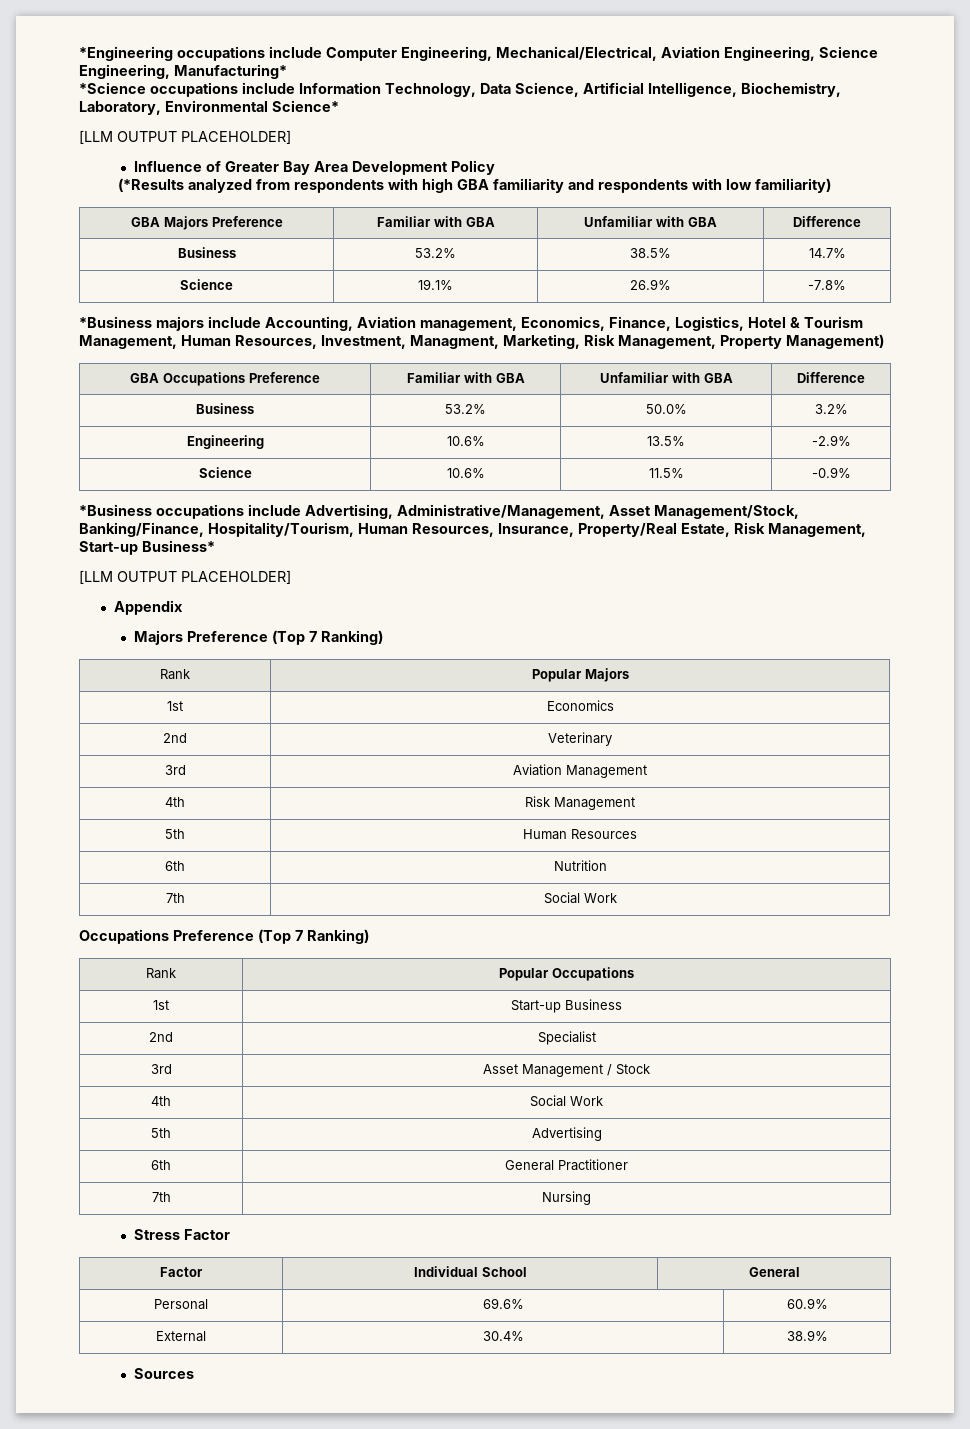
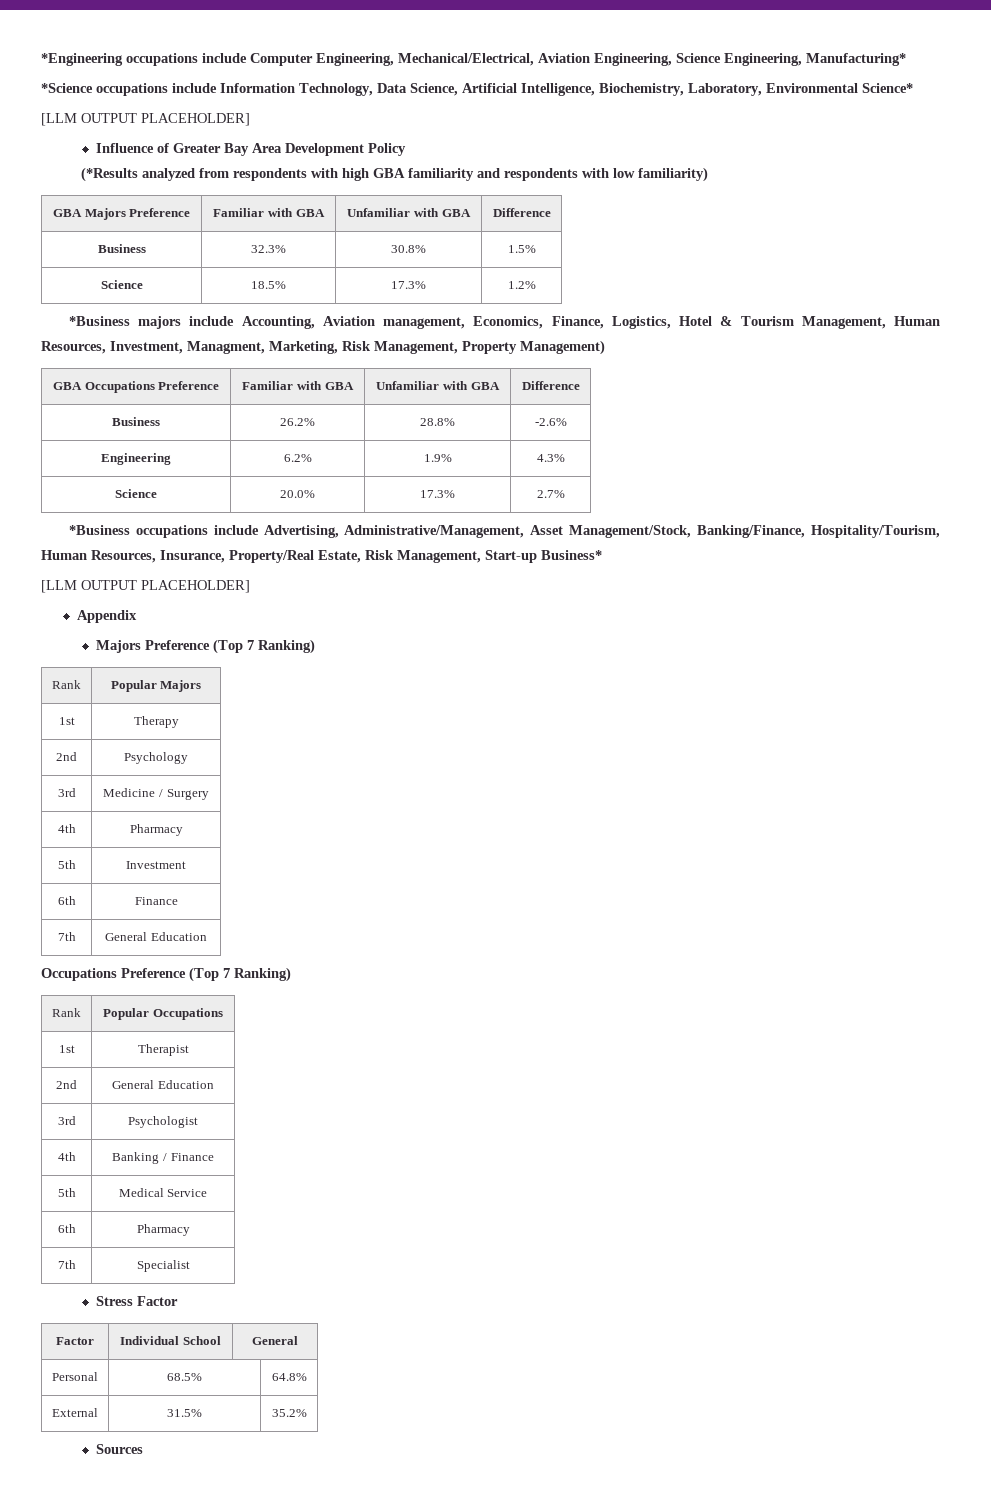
- Business | 53.2% | 38.5% | 14.7%
- Science | 19.1% | 26.9% | -7.8%
+ Business | 32.3% | 30.8% | 1.5%
+ Science | 18.5% | 17.3% | 1.2%
- Business | 53.2% | 50.0% | 3.2%
- Engineering | 10.6% | 13.5% | -2.9%
- Science | 10.6% | 11.5% | -0.9%
+ Business | 26.2% | 28.8% | -2.6%
+ Engineering | 6.2% | 1.9% | 4.3%
+ Science | 20.0% | 17.3% | 2.7%
- 1st | Economics
- 2nd | Veterinary
- 3rd | Aviation Management
- 4th | Risk Management
- 5th | Human Resources
- 6th | Nutrition
- 7th | Social Work
+ 1st | Therapy
+ 2nd | Psychology
+ 3rd | Medicine / Surgery
+ 4th | Pharmacy
+ 5th | Investment
+ 6th | Finance
+ 7th | General Education
- 1st | Start-up Business
- 2nd | Specialist
- 3rd | Asset Management / Stock
- 4th | Social Work
- 5th | Advertising
- 6th | General Practitioner
- 7th | Nursing
+ 1st | Therapist
+ 2nd | General Education
+ 3rd | Psychologist
+ 4th | Banking / Finance
+ 5th | Medical Service
+ 6th | Pharmacy
+ 7th | Specialist
- Personal | 69.6% | 60.9%
+ Personal | 68.5% | 64.8%
- External | 30.4% | 38.9%
+ External | 31.5% | 35.2%

